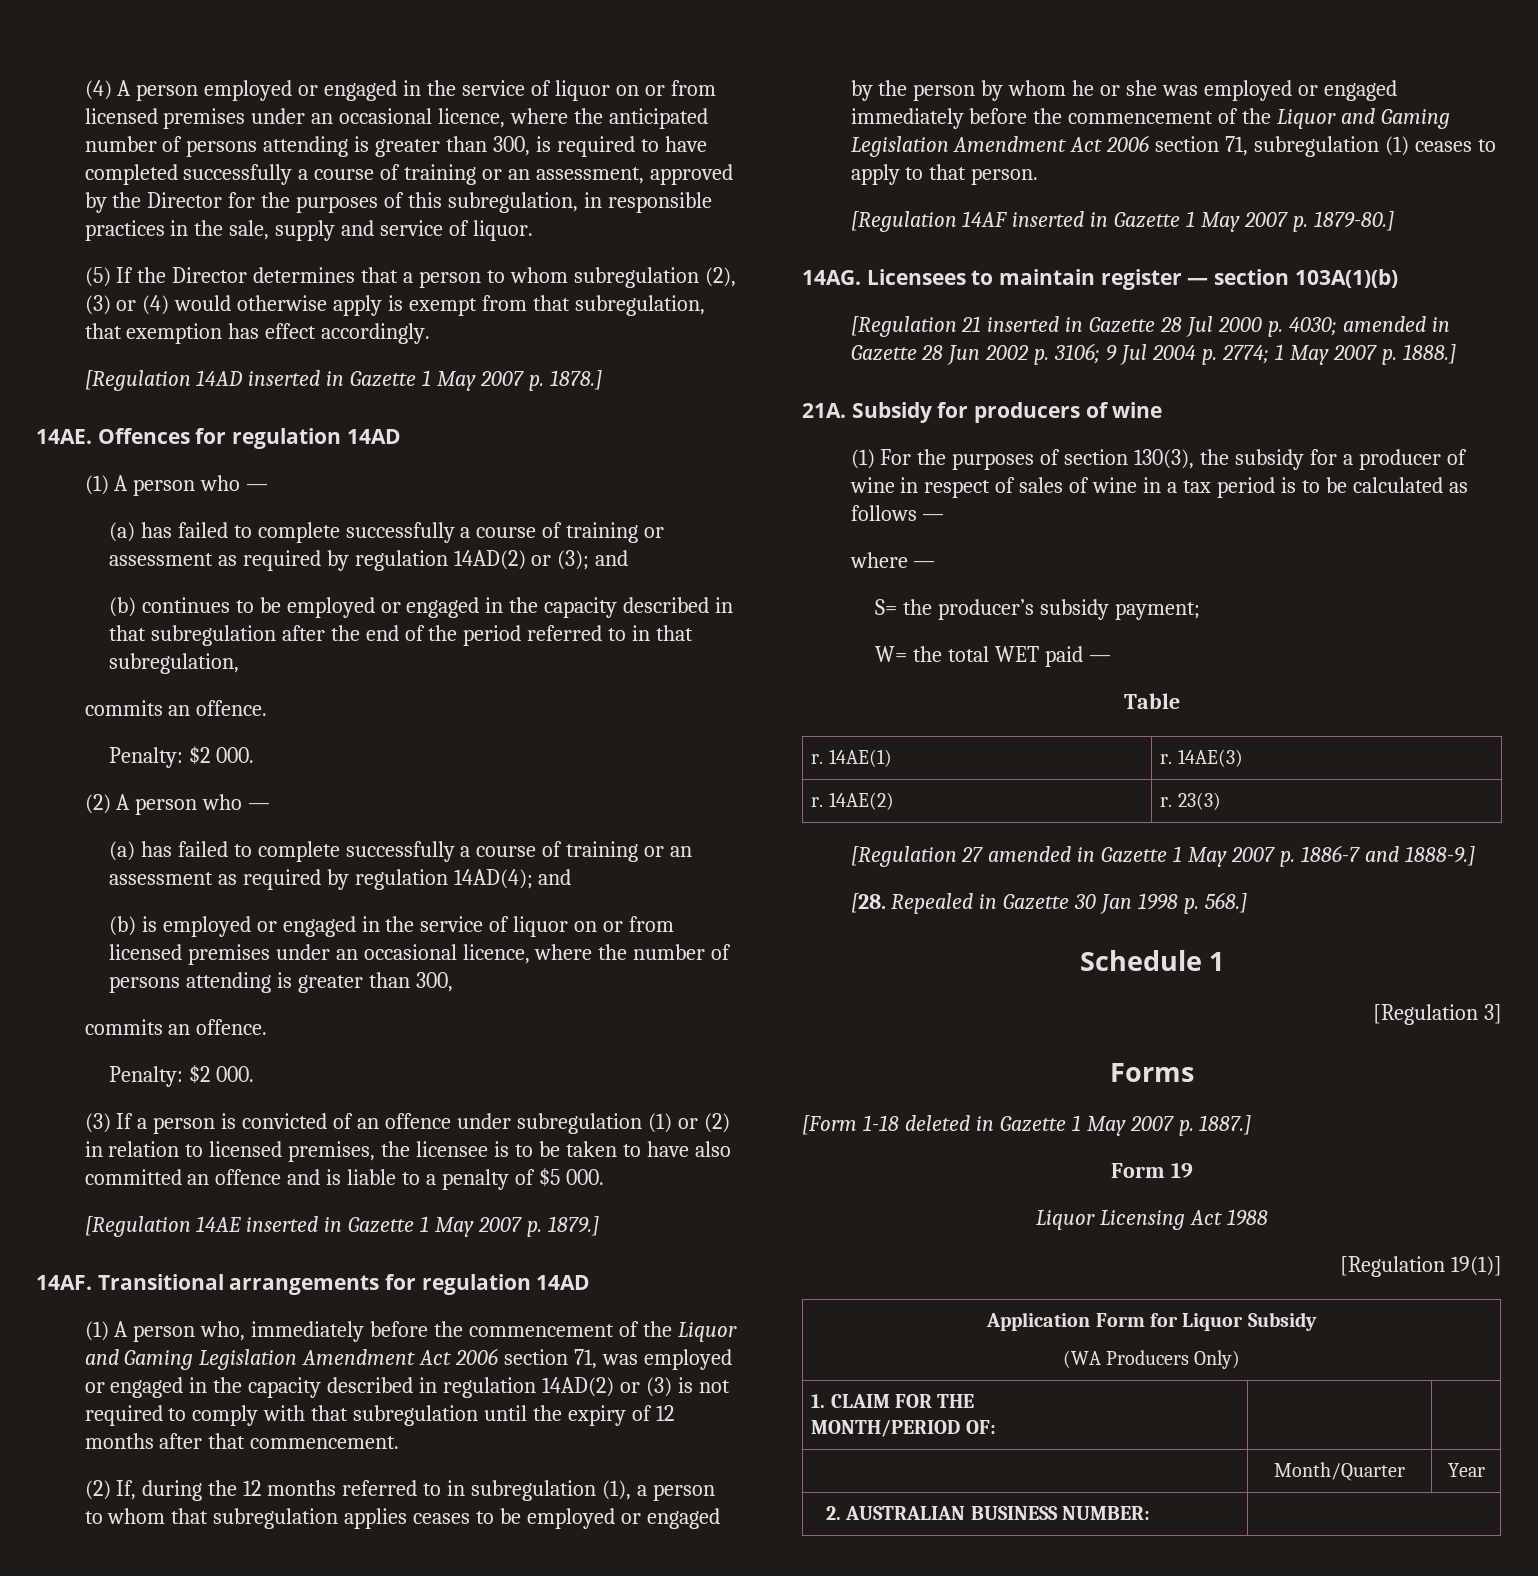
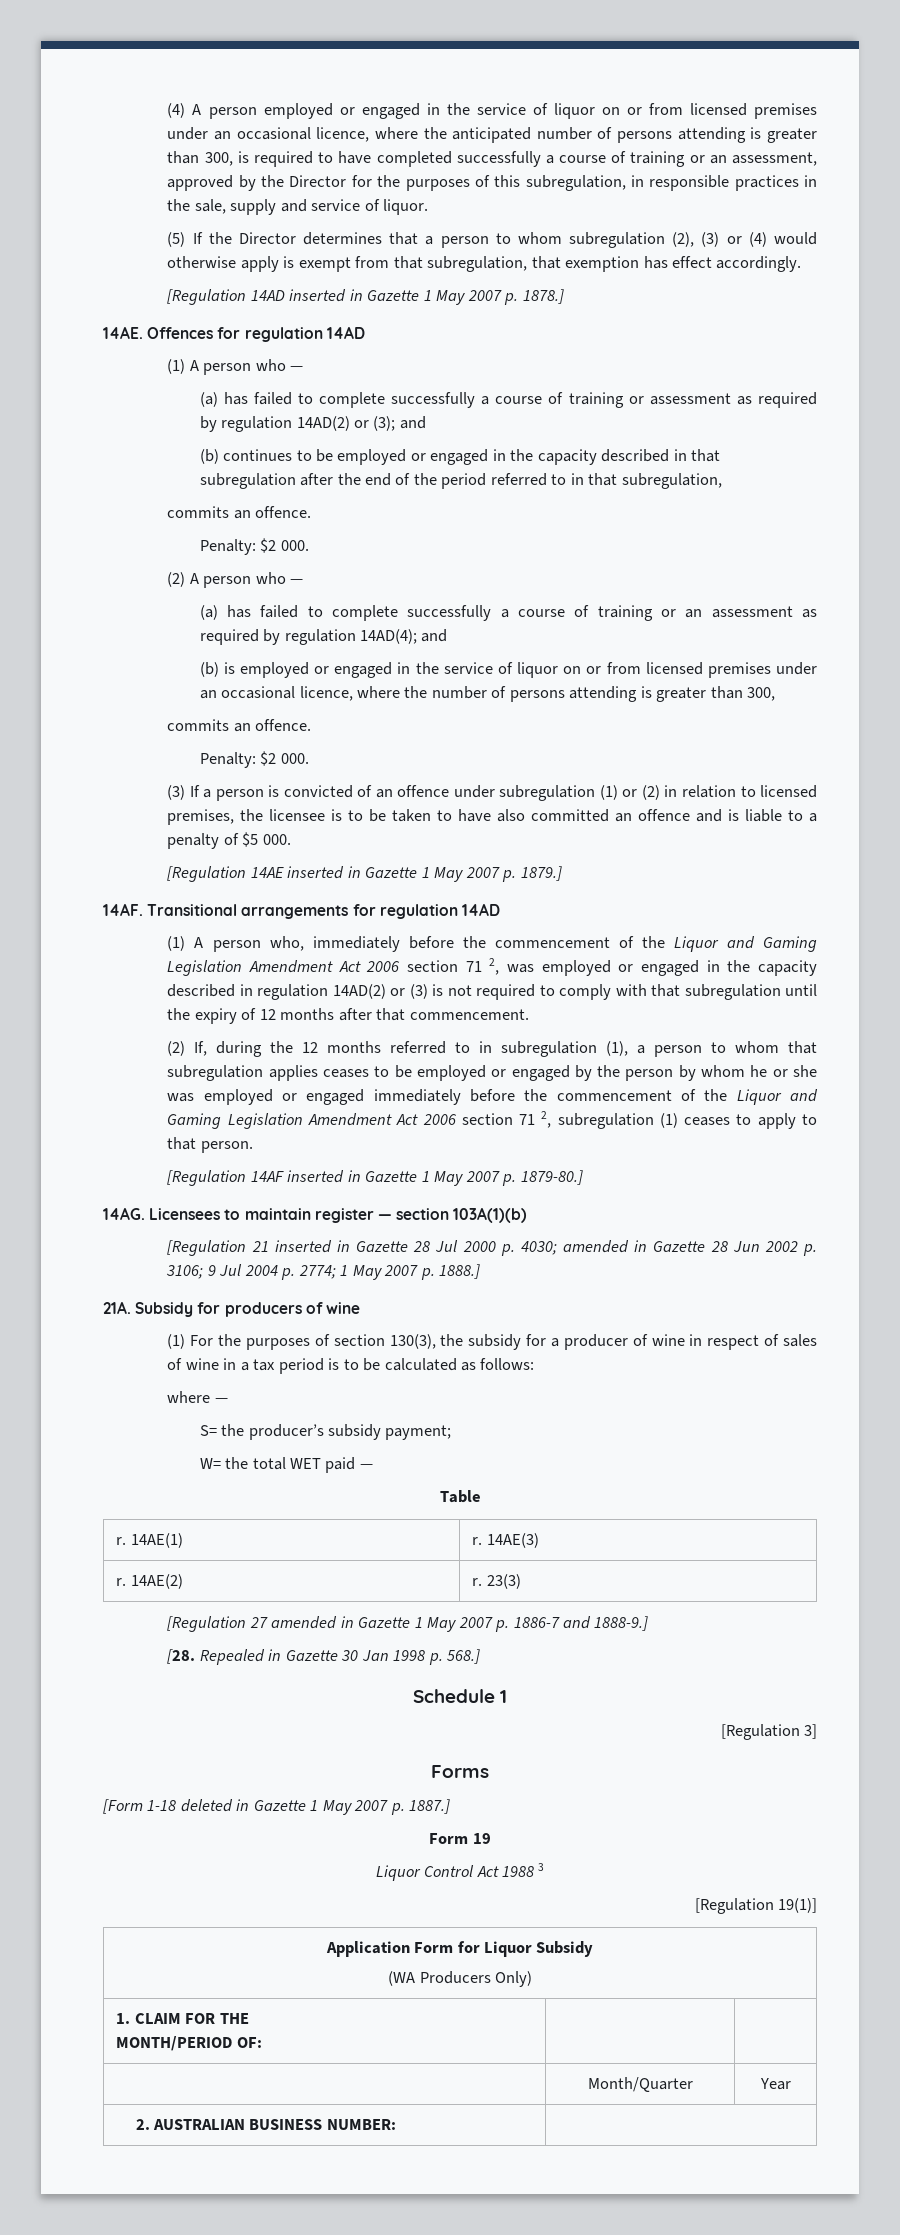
- (1) A person who, immediately before the commencement of the Liquor and Gaming Legislation Amendment Act 2006 section 71, was employed or engaged in the capacity described in regulation 14AD(2) or (3) is not required to comply with that subregulation until the expiry of 12 months after that commencement.
+ (1) A person who, immediately before the commencement of the Liquor and Gaming Legislation Amendment Act 2006 section 71 2, was employed or engaged in the capacity described in regulation 14AD(2) or (3) is not required to comply with that subregulation until the expiry of 12 months after that commencement.
- (2) If, during the 12 months referred to in subregulation (1), a person to whom that subregulation applies ceases to be employed or engaged by the person by whom he or she was employed or engaged immediately before the commencement of the Liquor and Gaming Legislation Amendment Act 2006 section 71, subregulation (1) ceases to apply to that person.
+ (2) If, during the 12 months referred to in subregulation (1), a person to whom that subregulation applies ceases to be employed or engaged by the person by whom he or she was employed or engaged immediately before the commencement of the Liquor and Gaming Legislation Amendment Act 2006 section 71 2, subregulation (1) ceases to apply to that person.
- (1) For the purposes of section 130(3), the subsidy for a producer of wine in respect of sales of wine in a tax period is to be calculated as follows —
+ (1) For the purposes of section 130(3), the subsidy for a producer of wine in respect of sales of wine in a tax period is to be calculated as follows:
- Liquor Licensing Act 1988
+ Liquor Control Act 1988 3

